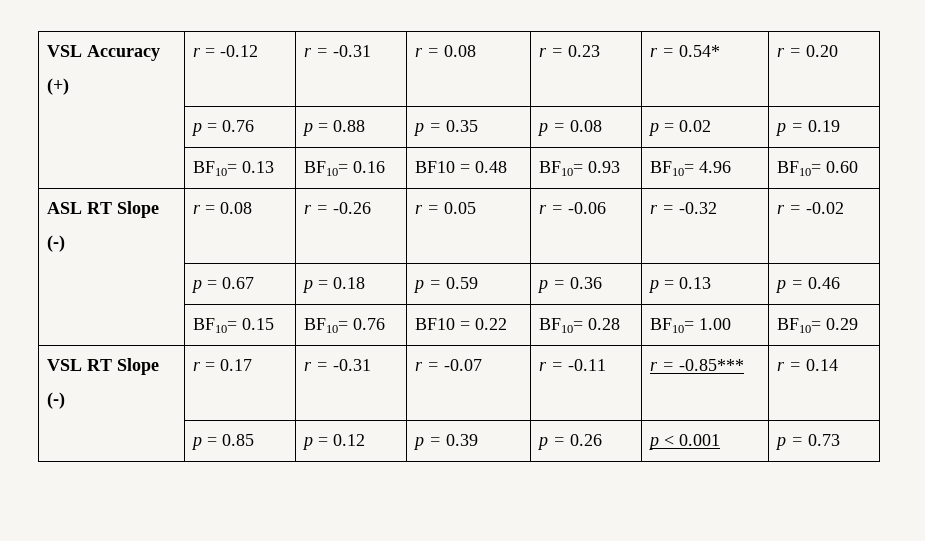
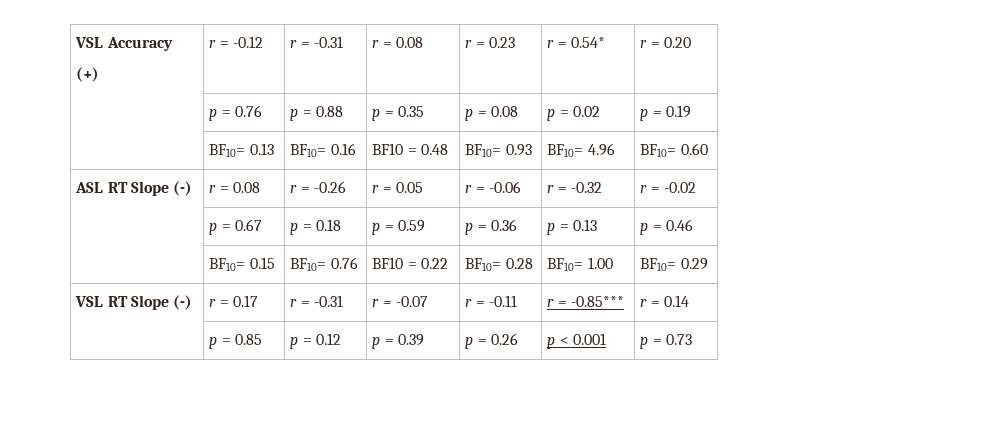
- ASL RT Slope
- (-) | r = 0.08 | r = -0.26 | r = 0.05 | r = -0.06 | r = -0.32 | r = -0.02
+ ASL RT Slope (-) | r = 0.08 | r = -0.26 | r = 0.05 | r = -0.06 | r = -0.32 | r = -0.02
- VSL RT Slope
- (-) | r = 0.17 | r = -0.31 | r = -0.07 | r = -0.11 | r = -0.85*** | r = 0.14
+ VSL RT Slope (-) | r = 0.17 | r = -0.31 | r = -0.07 | r = -0.11 | r = -0.85*** | r = 0.14

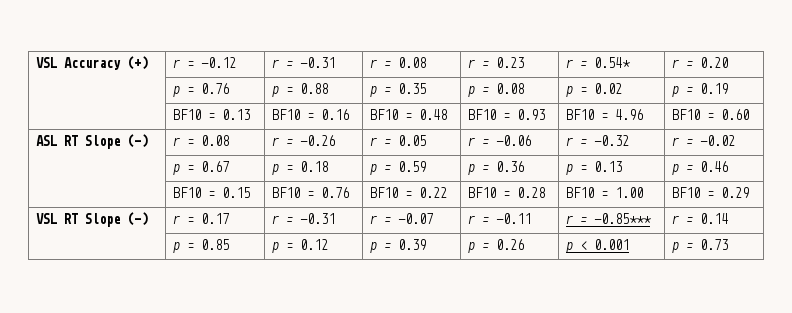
- VSL Accuracy
- (+) | r = -0.12 | r = -0.31 | r = 0.08 | r = 0.23 | r = 0.54* | r = 0.20
+ VSL Accuracy (+) | r = -0.12 | r = -0.31 | r = 0.08 | r = 0.23 | r = 0.54* | r = 0.20
- | BF10= 0.13 | BF10= 0.16 | BF10 = 0.48 | BF10= 0.93 | BF10= 4.96 | BF10= 0.60
+ | BF10 = 0.13 | BF10 = 0.16 | BF10 = 0.48 | BF10 = 0.93 | BF10 = 4.96 | BF10 = 0.60
- | BF10= 0.15 | BF10= 0.76 | BF10 = 0.22 | BF10= 0.28 | BF10= 1.00 | BF10= 0.29
+ | BF10 = 0.15 | BF10 = 0.76 | BF10 = 0.22 | BF10 = 0.28 | BF10 = 1.00 | BF10 = 0.29

